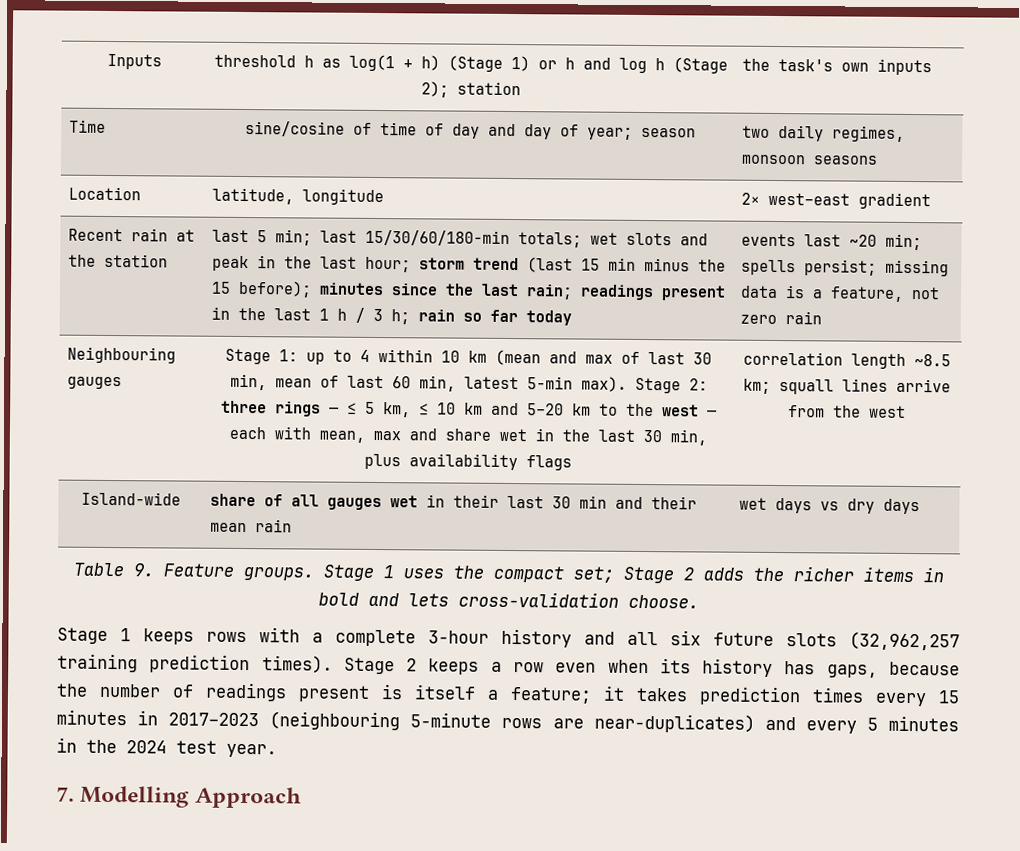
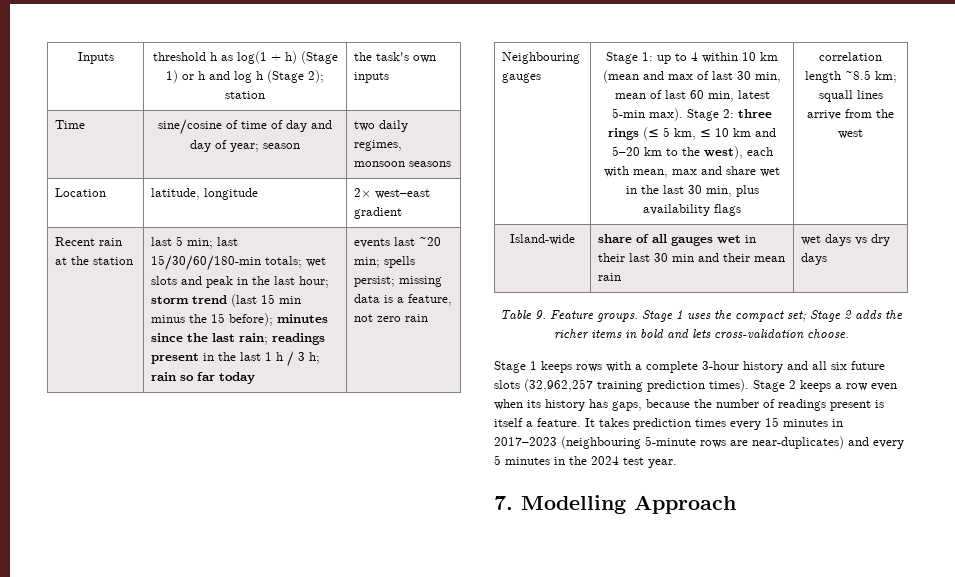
- Stage 2: three rings — ≤ 5 km, ≤ 10 km and 5–20 km to the west — each with mean, max and share wet in the last 30 min, plus availability flags
+ Stage 2: three rings (≤ 5 km, ≤ 10 km and 5–20 km to the west), each with mean, max and share wet in the last 30 min, plus availability flags
- Stage 2 keeps a row even when its history has gaps, because the number of readings present is itself a feature; it takes prediction times every 15 minutes in 2017–2023 (neighbouring 5-minute rows are near-duplicates) and every 5 minutes in the 2024 test year.
+ Stage 2 keeps a row even when its history has gaps, because the number of readings present is itself a feature. It takes prediction times every 15 minutes in 2017–2023 (neighbouring 5-minute rows are near-duplicates) and every 5 minutes in the 2024 test year.

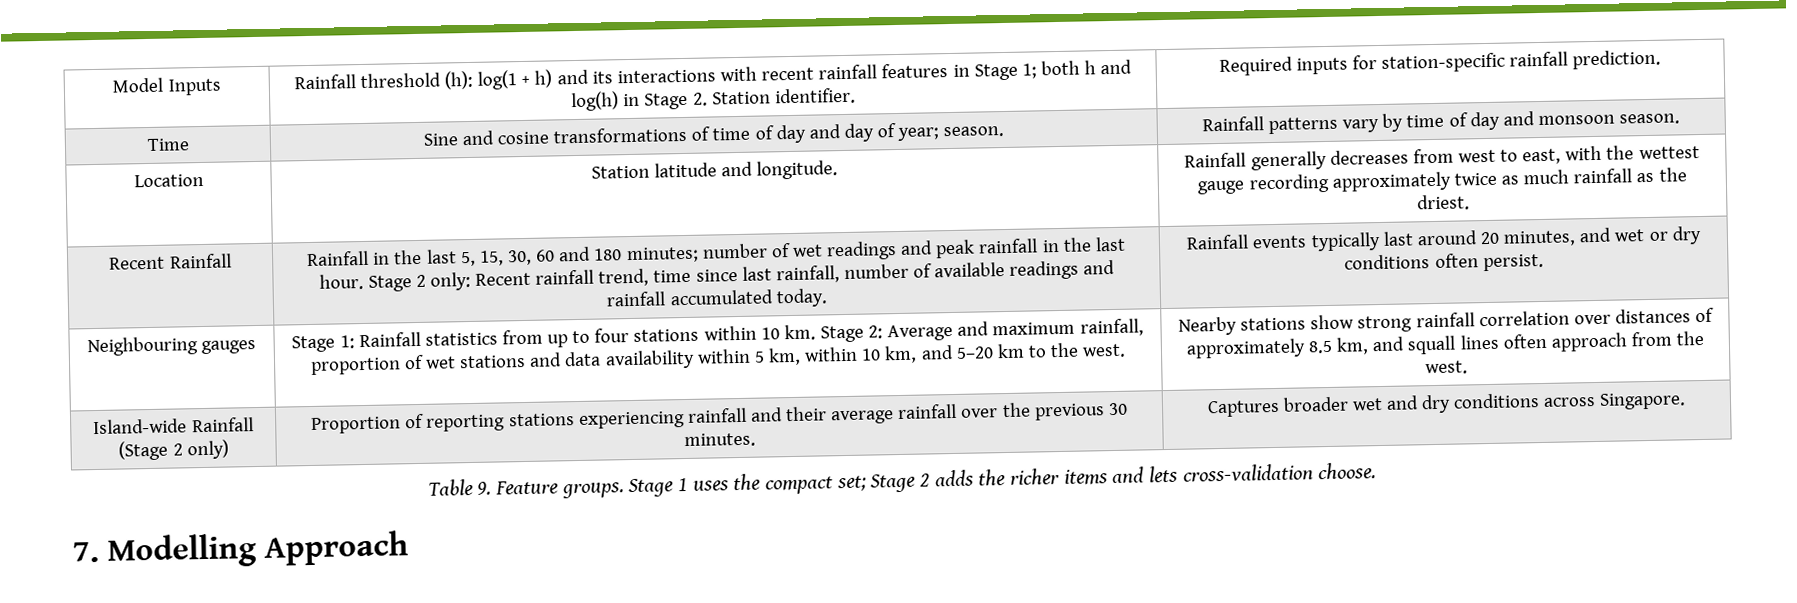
- Inputs | threshold h as log(1 + h) (Stage 1) or h and log h (Stage 2); station | the task's own inputs
- Time | sine/cosine of time of day and day of year; season | two daily regimes, monsoon seasons
- Location | latitude, longitude | 2× west–east gradient
- Recent rain at the station | last 5 min; last 15/30/60/180-min totals; wet slots and peak in the last hour; storm trend (last 15 min minus the 15 before); minutes since the last rain; readings present in the last 1 h / 3 h; rain so far today | events last ~20 min; spells persist; missing data is a feature, not zero rain
- Neighbouring gauges | Stage 1: up to 4 within 10 km (mean and max of last 30 min, mean of last 60 min, latest 5-min max). Stage 2: three rings (≤ 5 km, ≤ 10 km and 5–20 km to the west), each with mean, max and share wet in the last 30 min, plus availability flags | correlation length ~8.5 km; squall lines arrive from the west
+ Model Inputs | Rainfall threshold (h): log(1 + h) and its interactions with recent rainfall features in Stage 1; both h and log(h) in Stage 2. Station identifier. | Required inputs for station-specific rainfall prediction.
+ Time | Sine and cosine transformations of time of day and day of year; season. | Rainfall patterns vary by time of day and monsoon season.
+ Location | Station latitude and longitude. | Rainfall generally decreases from west to east, with the wettest gauge recording approximately twice as much rainfall as the driest.
+ Recent Rainfall | Rainfall in the last 5, 15, 30, 60 and 180 minutes; number of wet readings and peak rainfall in the last hour. Stage 2 only: Recent rainfall trend, time since last rainfall, number of available readings and rainfall accumulated today. | Rainfall events typically last around 20 minutes, and wet or dry conditions often persist.
+ Neighbouring gauges | Stage 1: Rainfall statistics from up to four stations within 10 km. Stage 2: Average and maximum rainfall, proportion of wet stations and data availability within 5 km, within 10 km, and 5–20 km to the west. | Nearby stations show strong rainfall correlation over distances of approximately 8.5 km, and squall lines often approach from the west.
- Island-wide | share of all gauges wet in their last 30 min and their mean rain | wet days vs dry days
+ Island-wide Rainfall (Stage 2 only) | Proportion of reporting stations experiencing rainfall and their average rainfall over the previous 30 minutes. | Captures broader wet and dry conditions across Singapore.
- Stage 1 uses the compact set; Stage 2 adds the richer items in bold and lets cross-validation choose.
+ Stage 1 uses the compact set; Stage 2 adds the richer items and lets cross-validation choose.
- Stage 1 keeps rows with a complete 3-hour history and all six future slots (32,962,257 training prediction times). Stage 2 keeps a row even when its history has gaps, because the number of readings present is itself a feature. It takes prediction times every 15 minutes in 2017–2023 (neighbouring 5-minute rows are near-duplicates) and every 5 minutes in the 2024 test year.

